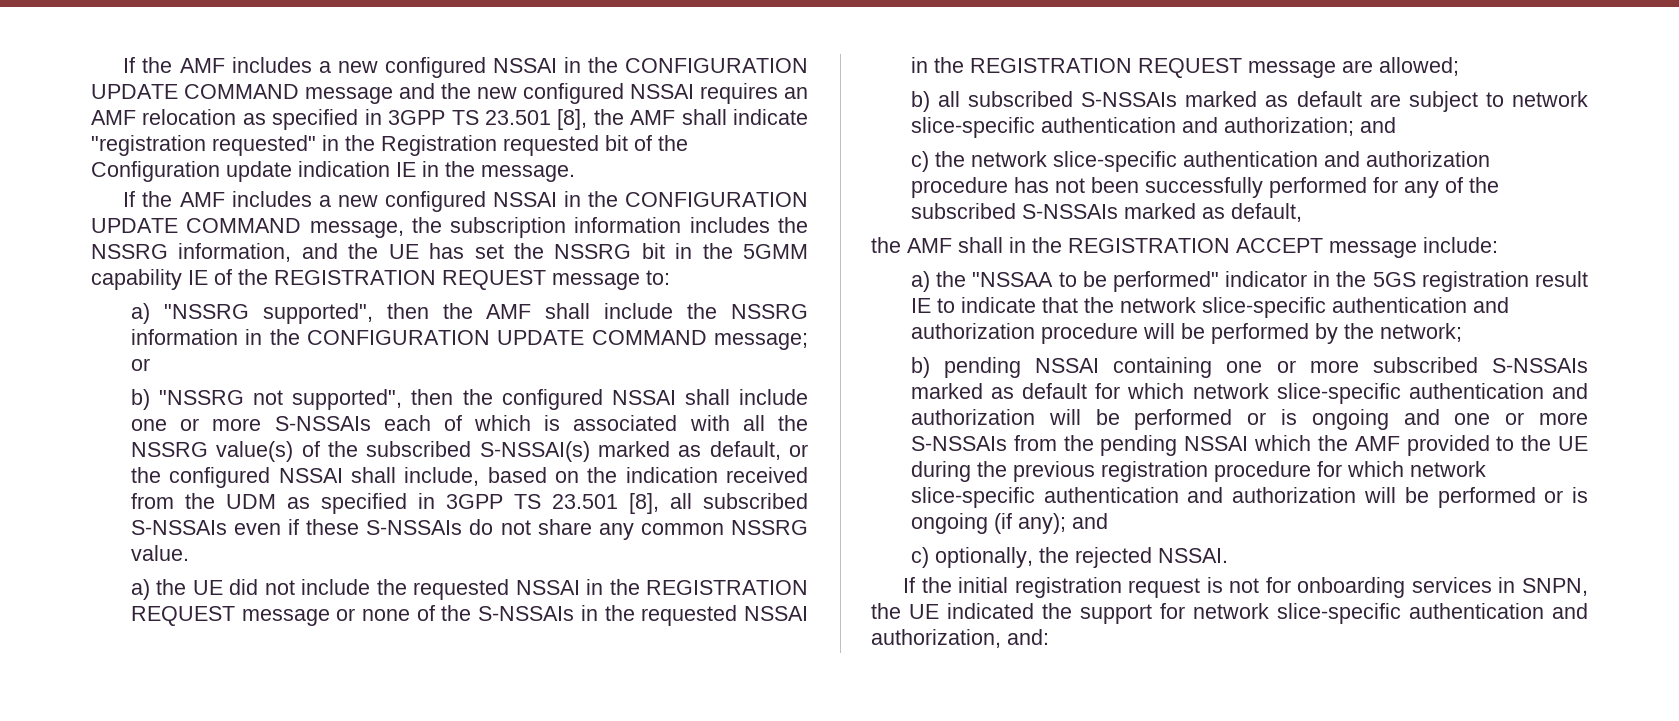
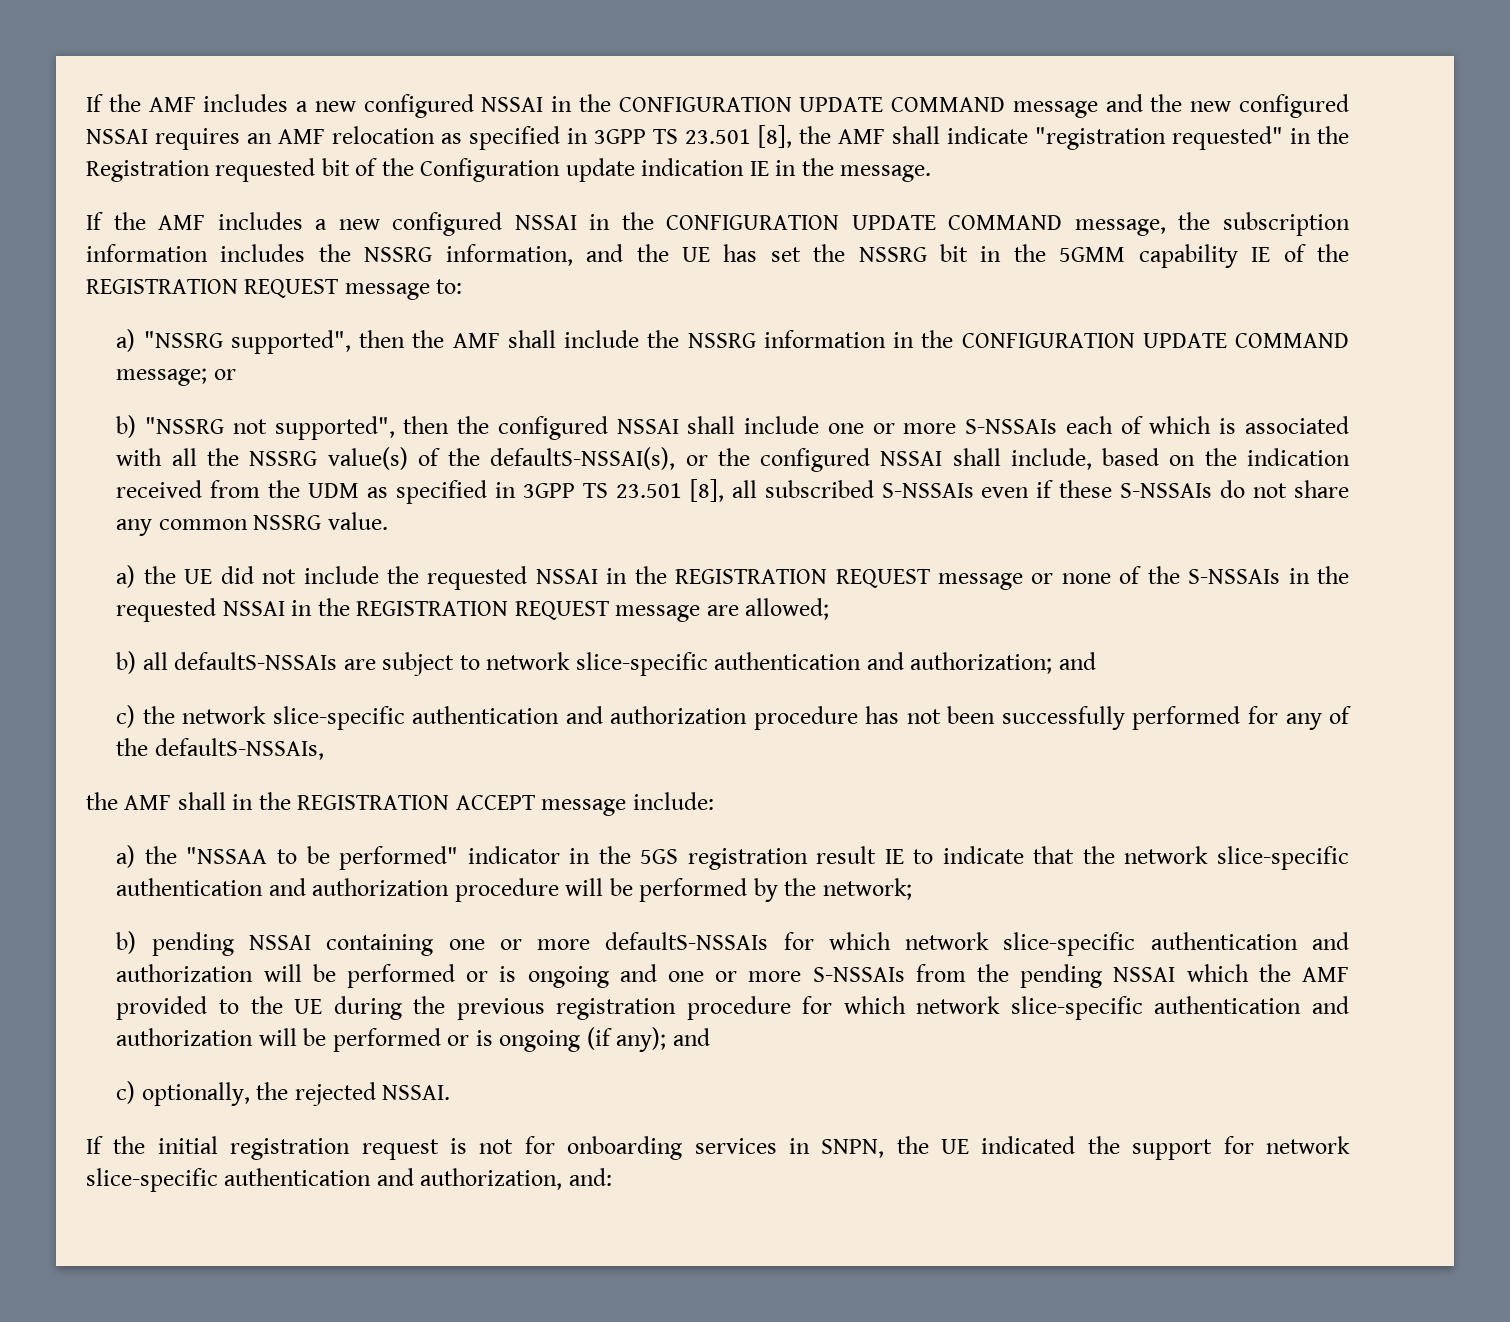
- b) "NSSRG not supported", then the configured NSSAI shall include one or more S-NSSAIs each of which is associated with all the NSSRG value(s) of the subscribed S-NSSAI(s) marked as default, or the configured NSSAI shall include, based on the indication received from the UDM as specified in 3GPP TS 23.501 [8], all subscribed S-NSSAIs even if these S-NSSAIs do not share any common NSSRG value.
+ b) "NSSRG not supported", then the configured NSSAI shall include one or more S-NSSAIs each of which is associated with all the NSSRG value(s) of the defaultS-NSSAI(s), or the configured NSSAI shall include, based on the indication received from the UDM as specified in 3GPP TS 23.501 [8], all subscribed S-NSSAIs even if these S-NSSAIs do not share any common NSSRG value.
- b) all subscribed S-NSSAIs marked as default are subject to network slice-specific authentication and authorization; and
+ b) all defaultS-NSSAIs are subject to network slice-specific authentication and authorization; and
- c) the network slice-specific authentication and authorization procedure has not been successfully performed for any of the subscribed S-NSSAIs marked as default,
+ c) the network slice-specific authentication and authorization procedure has not been successfully performed for any of the defaultS-NSSAIs,
- b) pending NSSAI containing one or more subscribed S-NSSAIs marked as default for which network slice-specific authentication and authorization will be performed or is ongoing and one or more S-NSSAIs from the pending NSSAI which the AMF provided to the UE during the previous registration procedure for which network slice-specific authentication and authorization will be performed or is ongoing (if any); and
+ b) pending NSSAI containing one or more defaultS-NSSAIs for which network slice-specific authentication and authorization will be performed or is ongoing and one or more S-NSSAIs from the pending NSSAI which the AMF provided to the UE during the previous registration procedure for which network slice-specific authentication and authorization will be performed or is ongoing (if any); and

